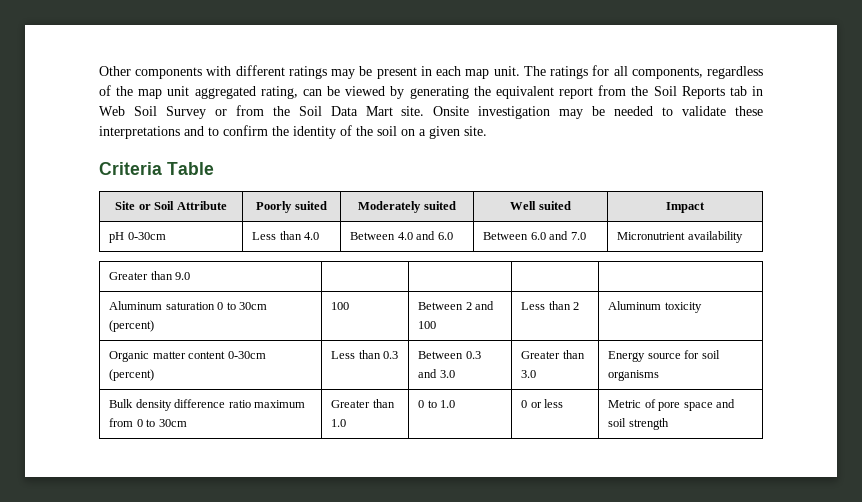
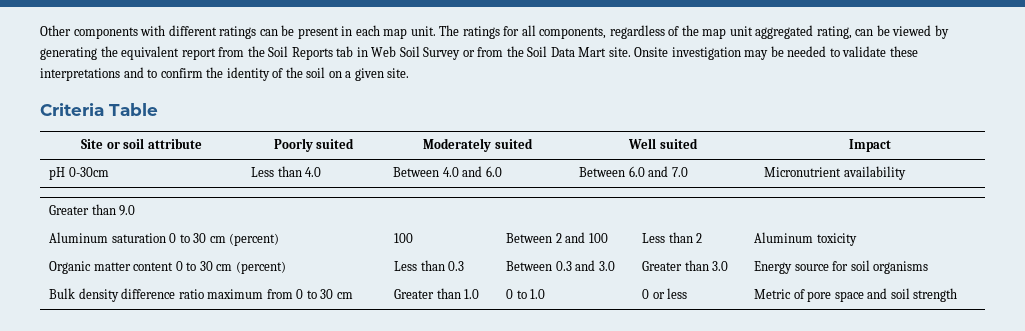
- Other components with different ratings may be present in each map unit.
+ Other components with different ratings can be present in each map unit.
- Site or Soil Attribute | Poorly suited | Moderately suited | Well suited | Impact
+ Site or soil attribute | Poorly suited | Moderately suited | Well suited | Impact
- Aluminum saturation 0 to 30cm (percent) | 100 | Between 2 and 100 | Less than 2 | Aluminum toxicity
+ Aluminum saturation 0 to 30 cm (percent) | 100 | Between 2 and 100 | Less than 2 | Aluminum toxicity
- Organic matter content 0-30cm (percent) | Less than 0.3 | Between 0.3 and 3.0 | Greater than 3.0 | Energy source for soil organisms
+ Organic matter content 0 to 30 cm (percent) | Less than 0.3 | Between 0.3 and 3.0 | Greater than 3.0 | Energy source for soil organisms
- Bulk density difference ratio maximum from 0 to 30cm | Greater than 1.0 | 0 to 1.0 | 0 or less | Metric of pore space and soil strength
+ Bulk density difference ratio maximum from 0 to 30 cm | Greater than 1.0 | 0 to 1.0 | 0 or less | Metric of pore space and soil strength

